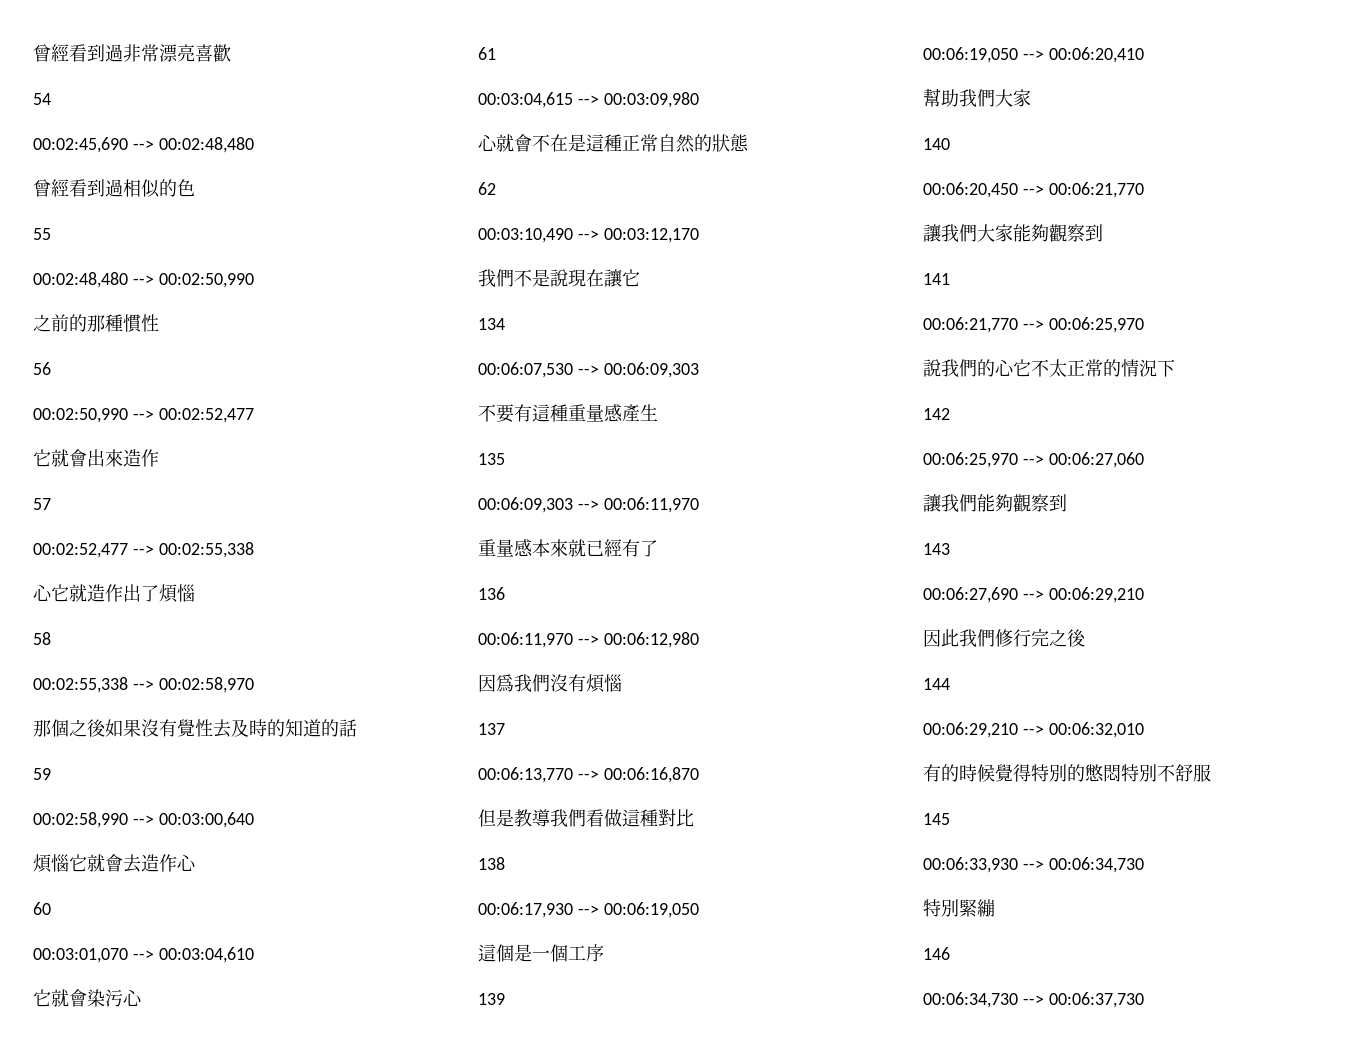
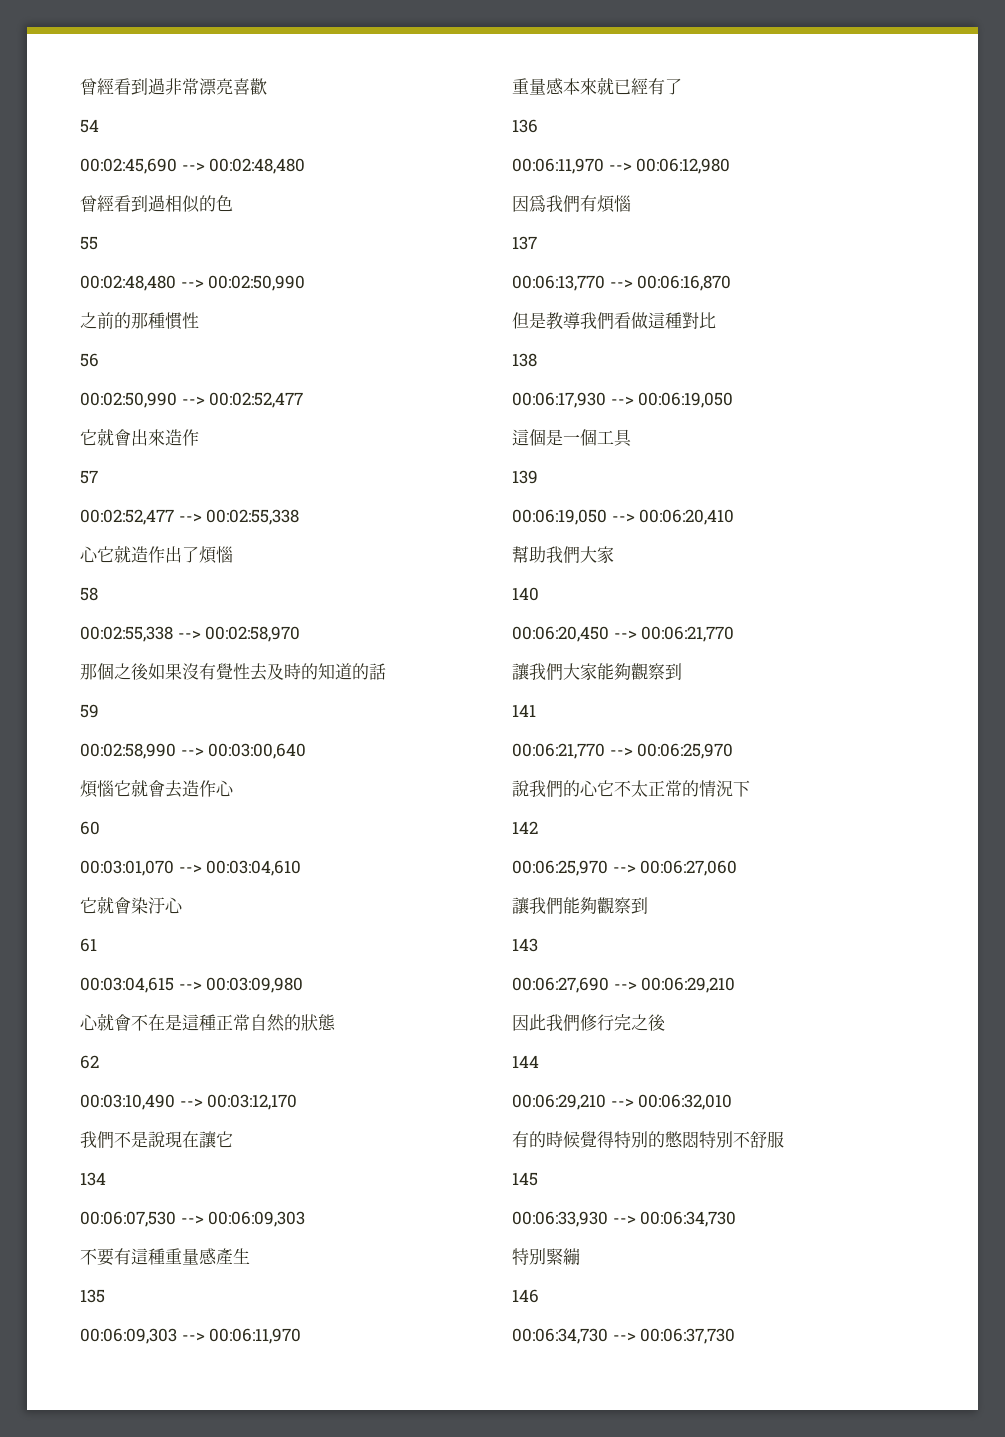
- 它就會染污心
+ 它就會染汙心
- 因爲我們沒有煩惱
+ 因爲我們有煩惱
- 這個是一個工序
+ 這個是一個工具

